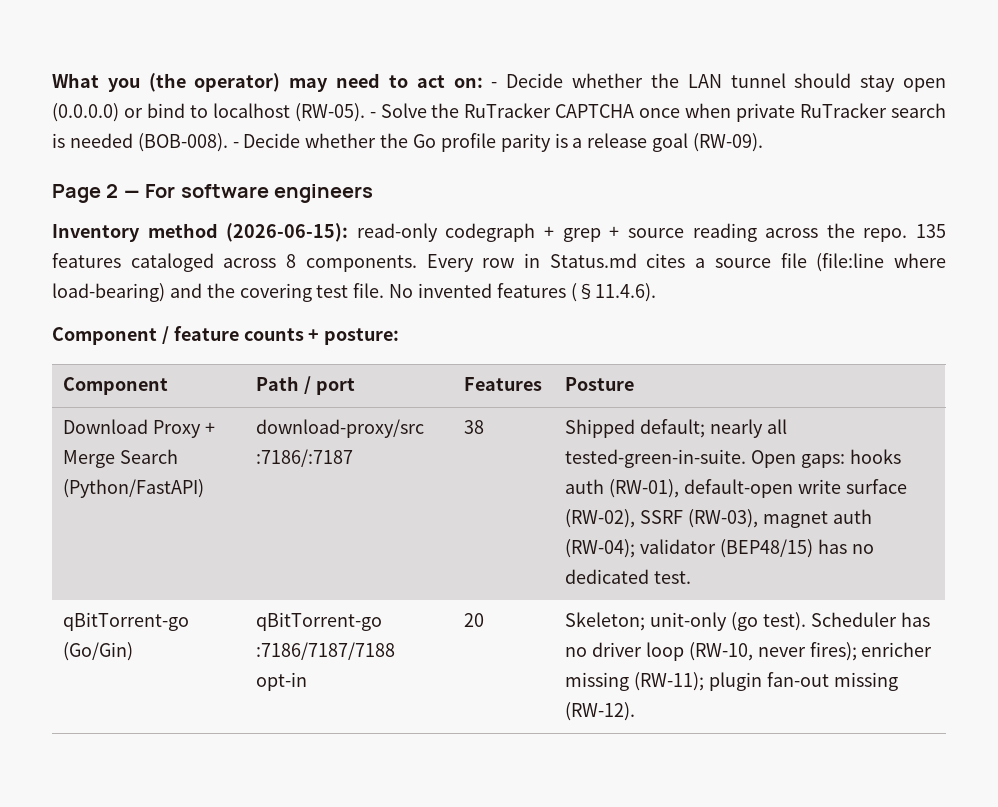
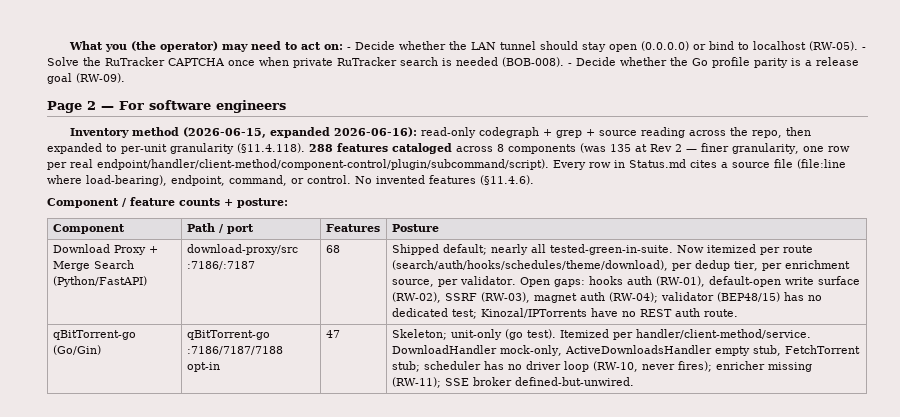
- Inventory method (2026-06-15): read-only codegraph + grep + source reading across the repo. 135 features cataloged across 8 components.
+ Inventory method (2026-06-15, expanded 2026-06-16): read-only codegraph + grep + source reading across the repo, then expanded to per-unit granularity (§11.4.118). 288 features cataloged across 8 components (was 135 at Rev 2 — finer granularity, one row per real endpoint/handler/client-method/component-control/plugin/subcommand/script).
- Every row in Status.md cites a source file (file:line where load-bearing) and the covering test file.
+ Every row in Status.md cites a source file (file:line where load-bearing), endpoint, command, or control.
- 38
+ 68
+ Now itemized per route (search/auth/hooks/schedules/theme/download), per dedup tier, per enrichment source, per validator.
- Open gaps: hooks auth (RW-01), default-open write surface (RW-02), SSRF (RW-03), magnet auth (RW-04); validator (BEP48/15) has no dedicated test.
+ Open gaps: hooks auth (RW-01), default-open write surface (RW-02), SSRF (RW-03), magnet auth (RW-04); validator (BEP48/15) has no dedicated test; Kinozal/IPTorrents have no REST auth route.
- qBitTorrent-go (Go/Gin) | qBitTorrent-go :7186/7187/7188 opt-in | 20 | Skeleton; unit-only (go test). Scheduler has no driver loop (RW-10, never fires); enricher missing (RW-11); plugin fan-out missing (RW-12).
+ qBitTorrent-go (Go/Gin) | qBitTorrent-go :7186/7187/7188 opt-in | 47 | Skeleton; unit-only (go test). Itemized per handler/client-method/service. DownloadHandler mock-only, ActiveDownloadsHandler empty stub, FetchTorrent stub; scheduler has no driver loop (RW-10, never fires); enricher missing (RW-11); SSE broker defined-but-unwired.

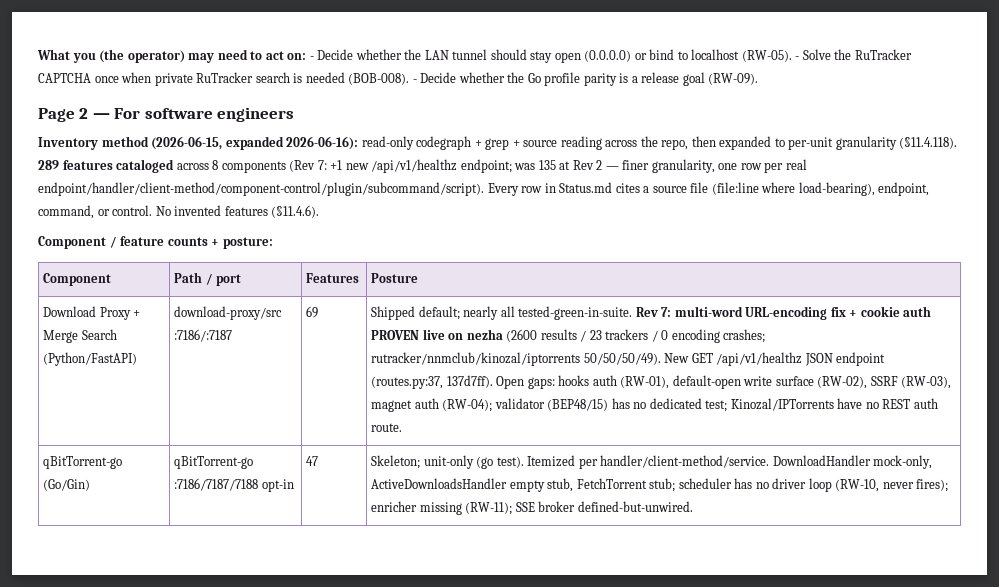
- Inventory method (2026-06-15, expanded 2026-06-16): read-only codegraph + grep + source reading across the repo, then expanded to per-unit granularity (§11.4.118). 288 features cataloged across 8 components (was 135 at Rev 2 — finer granularity, one row per real endpoint/handler/client-method/component-control/plugin/subcommand/script).
+ Inventory method (2026-06-15, expanded 2026-06-16): read-only codegraph + grep + source reading across the repo, then expanded to per-unit granularity (§11.4.118). 289 features cataloged across 8 components (Rev 7: +1 new /api/v1/healthz endpoint; was 135 at Rev 2 — finer granularity, one row per real endpoint/handler/client-method/component-control/plugin/subcommand/script).
- 68
+ 69
- Now itemized per route (search/auth/hooks/schedules/theme/download), per dedup tier, per enrichment source, per validator.
+ Rev 7: multi-word URL-encoding fix + cookie auth PROVEN live on nezha (2600 results / 23 trackers / 0 encoding crashes; rutracker/nnmclub/kinozal/iptorrents 50/50/50/49). New GET /api/v1/healthz JSON endpoint (routes.py:37, 137d7ff).

